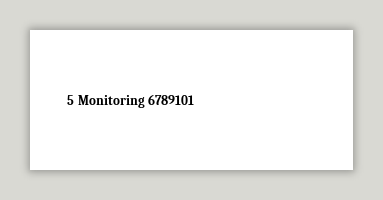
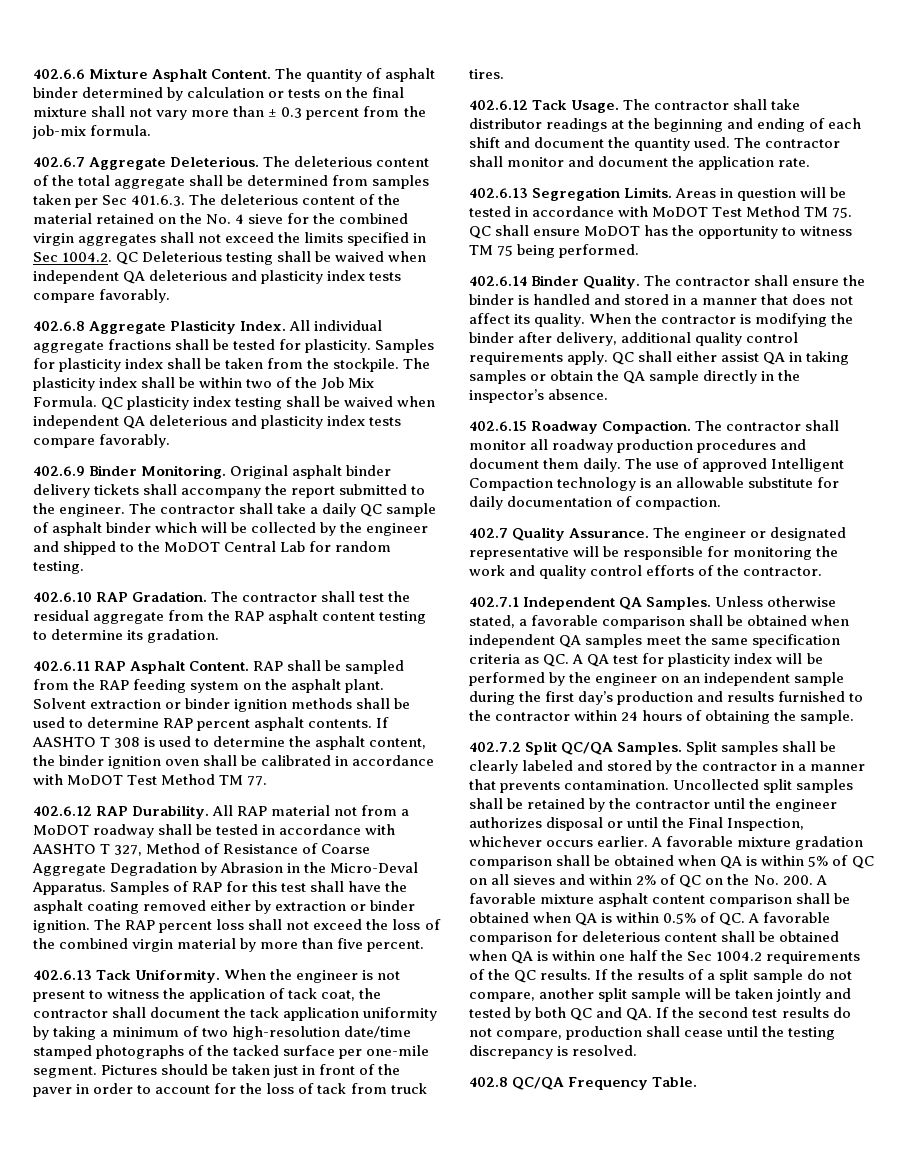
- 5 Monitoring 6789101
+ 402.6.6 Mixture Asphalt Content. The quantity of asphalt binder determined by calculation or tests on the final mixture shall not vary more than ± 0.3 percent from the job-mix formula.
+ 402.6.7 Aggregate Deleterious. The deleterious content of the total aggregate shall be determined from samples taken per Sec 401.6.3. The deleterious content of the material retained on the No. 4 sieve for the combined virgin aggregates shall not exceed the limits specified in Sec 1004.2. QC Deleterious testing shall be waived when independent QA deleterious and plasticity index tests compare favorably.
+ 402.6.8 Aggregate Plasticity Index. All individual aggregate fractions shall be tested for plasticity. Samples for plasticity index shall be taken from the stockpile. The plasticity index shall be within two of the Job Mix Formula. QC plasticity index testing shall be waived when independent QA deleterious and plasticity index tests compare favorably.
+ 402.6.9 Binder Monitoring. Original asphalt binder delivery tickets shall accompany the report submitted to the engineer. The contractor shall take a daily QC sample of asphalt binder which will be collected by the engineer and shipped to the MoDOT Central Lab for random testing.
+ 402.6.10 RAP Gradation. The contractor shall test the residual aggregate from the RAP asphalt content testing to determine its gradation.
+ 402.6.11 RAP Asphalt Content. RAP shall be sampled from the RAP feeding system on the asphalt plant. Solvent extraction or binder ignition methods shall be used to determine RAP percent asphalt contents. If AASHTO T 308 is used to determine the asphalt content, the binder ignition oven shall be calibrated in accordance with MoDOT Test Method TM 77.
+ 402.6.12 RAP Durability. All RAP material not from a MoDOT roadway shall be tested in accordance with AASHTO T 327, Method of Resistance of Coarse Aggregate Degradation by Abrasion in the Micro-Deval Apparatus. Samples of RAP for this test shall have the asphalt coating removed either by extraction or binder ignition. The RAP percent loss shall not exceed the loss of the combined virgin material by more than five percent.
+ 402.6.13 Tack Uniformity. When the engineer is not present to witness the application of tack coat, the contractor shall document the tack application uniformity by taking a minimum of two high-resolution date/time stamped photographs of the tacked surface per one-mile segment. Pictures should be taken just in front of the paver in order to account for the loss of tack from truck tires.
+ 402.6.12 Tack Usage. The contractor shall take distributor readings at the beginning and ending of each shift and document the quantity used. The contractor shall monitor and document the application rate.
+ 402.6.13 Segregation Limits. Areas in question will be tested in accordance with MoDOT Test Method TM 75. QC shall ensure MoDOT has the opportunity to witness TM 75 being performed.
+ 402.6.14 Binder Quality. The contractor shall ensure the binder is handled and stored in a manner that does not affect its quality. When the contractor is modifying the binder after delivery, additional quality control requirements apply. QC shall either assist QA in taking samples or obtain the QA sample directly in the inspector’s absence.
+ 402.6.15 Roadway Compaction. The contractor shall monitor all roadway production procedures and document them daily. The use of approved Intelligent Compaction technology is an allowable substitute for daily documentation of compaction.
+ 402.7 Quality Assurance. The engineer or designated representative will be responsible for monitoring the work and quality control efforts of the contractor.
+ 402.7.1 Independent QA Samples. Unless otherwise stated, a favorable comparison shall be obtained when independent QA samples meet the same specification criteria as QC. A QA test for plasticity index will be performed by the engineer on an independent sample during the first day’s production and results furnished to the contractor within 24 hours of obtaining the sample.
+ 402.7.2 Split QC/QA Samples. Split samples shall be clearly labeled and stored by the contractor in a manner that prevents contamination. Uncollected split samples shall be retained by the contractor until the engineer authorizes disposal or until the Final Inspection, whichever occurs earlier. A favorable mixture gradation comparison shall be obtained when QA is within 5% of QC on all sieves and within 2% of QC on the No. 200. A favorable mixture asphalt content comparison shall be obtained when QA is within 0.5% of QC. A favorable comparison for deleterious content shall be obtained when QA is within one half the Sec 1004.2 requirements of the QC results. If the results of a split sample do not compare, another split sample will be taken jointly and tested by both QC and QA. If the second test results do not compare, production shall cease until the testing discrepancy is resolved.
+ 402.8 QC/QA Frequency Table.

